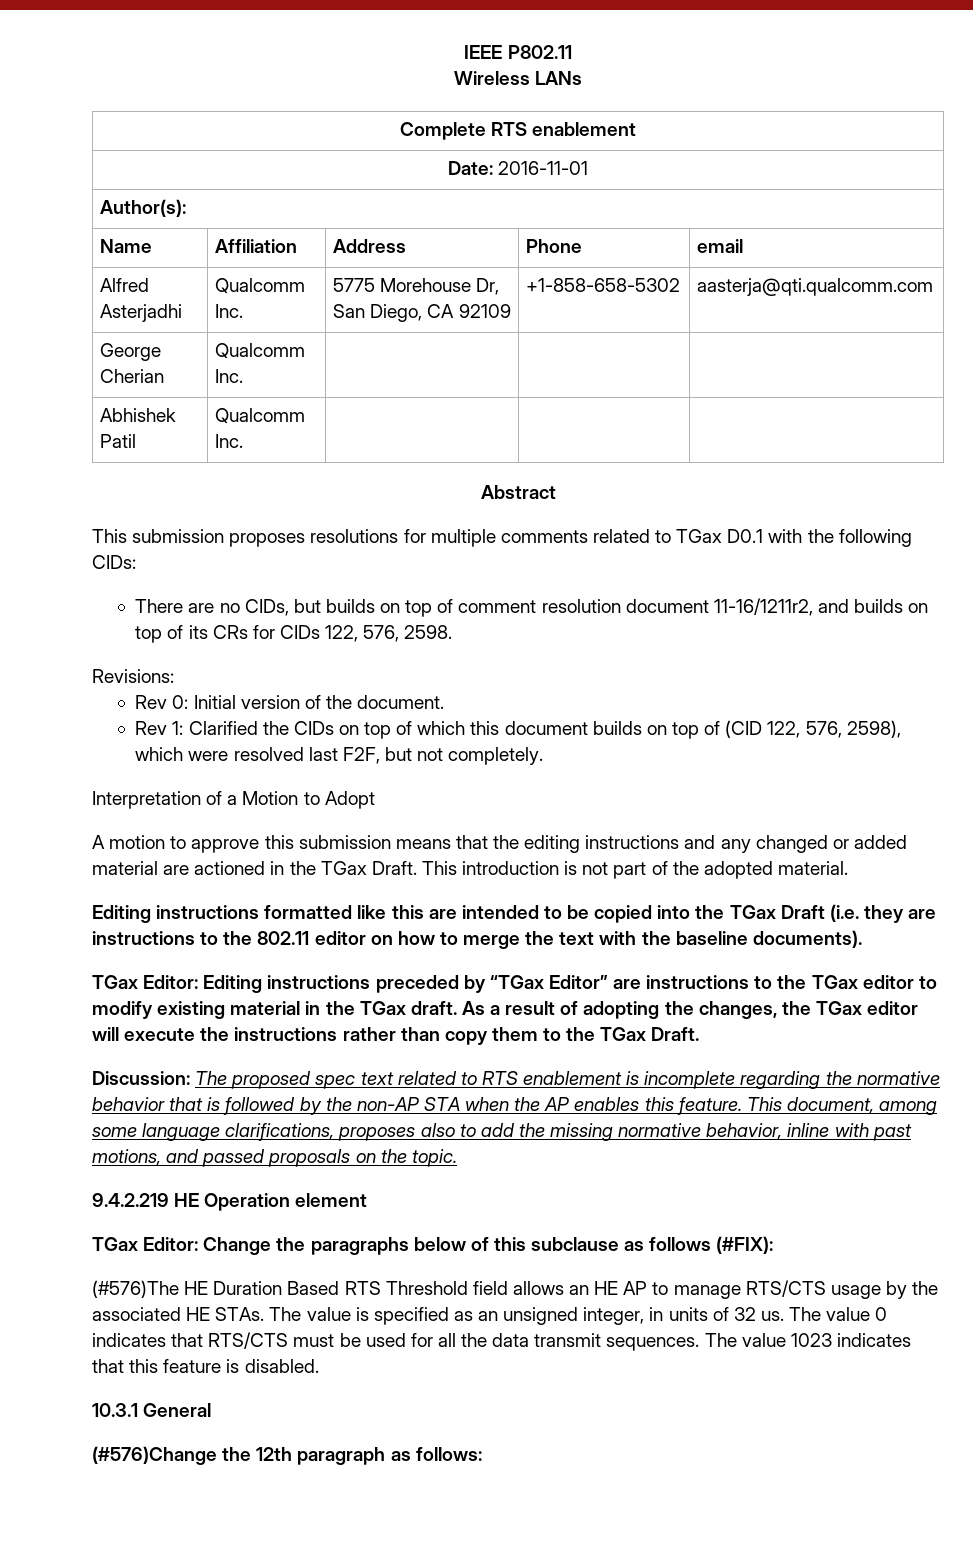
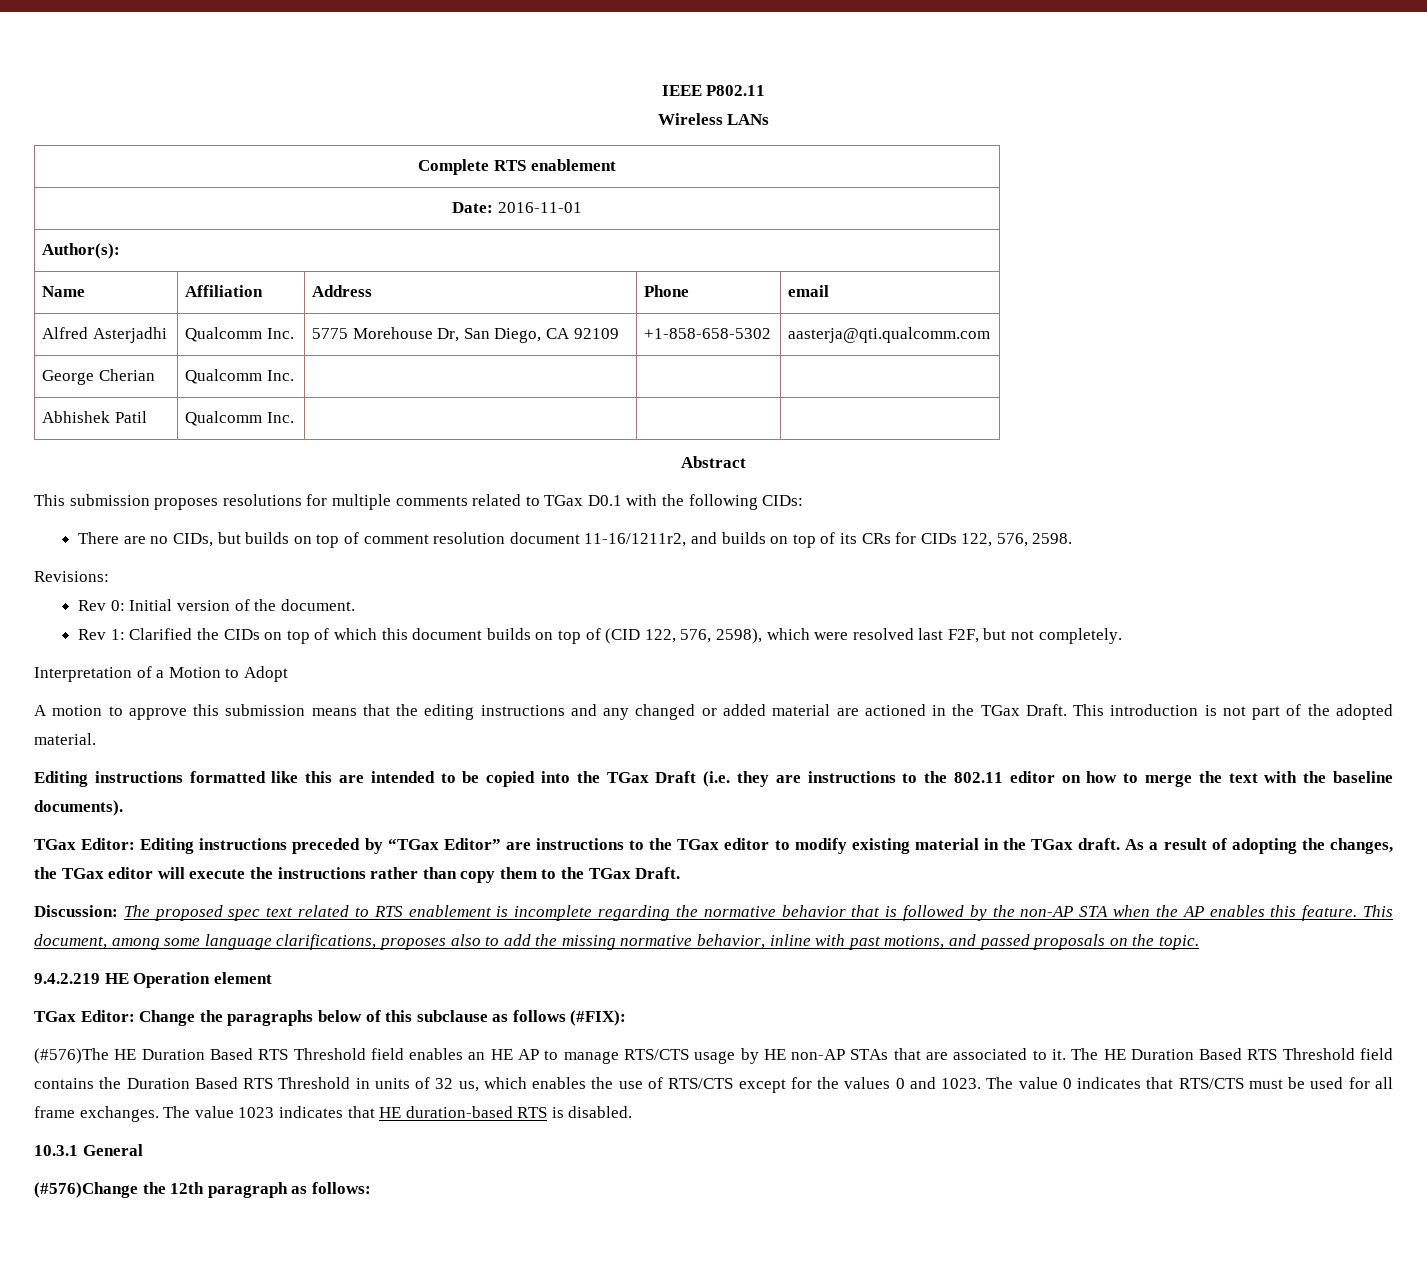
- (#576)The HE Duration Based RTS Threshold field allows an HE AP to manage RTS/CTS usage by the associated HE STAs. The value is specified as an unsigned integer, in units of 32 us.
+ (#576)The HE Duration Based RTS Threshold field enables an HE AP to manage RTS/CTS usage by HE non-AP STAs that are associated to it. The HE Duration Based RTS Threshold field contains the Duration Based RTS Threshold in units of 32 us, which enables the use of RTS/CTS except for the values 0 and 1023.
- The value 0 indicates that RTS/CTS must be used for all the data transmit sequences.
+ The value 0 indicates that RTS/CTS must be used for all frame exchanges.
- The value 1023 indicates that this feature is disabled.
+ The value 1023 indicates that HE duration-based RTS is disabled.

